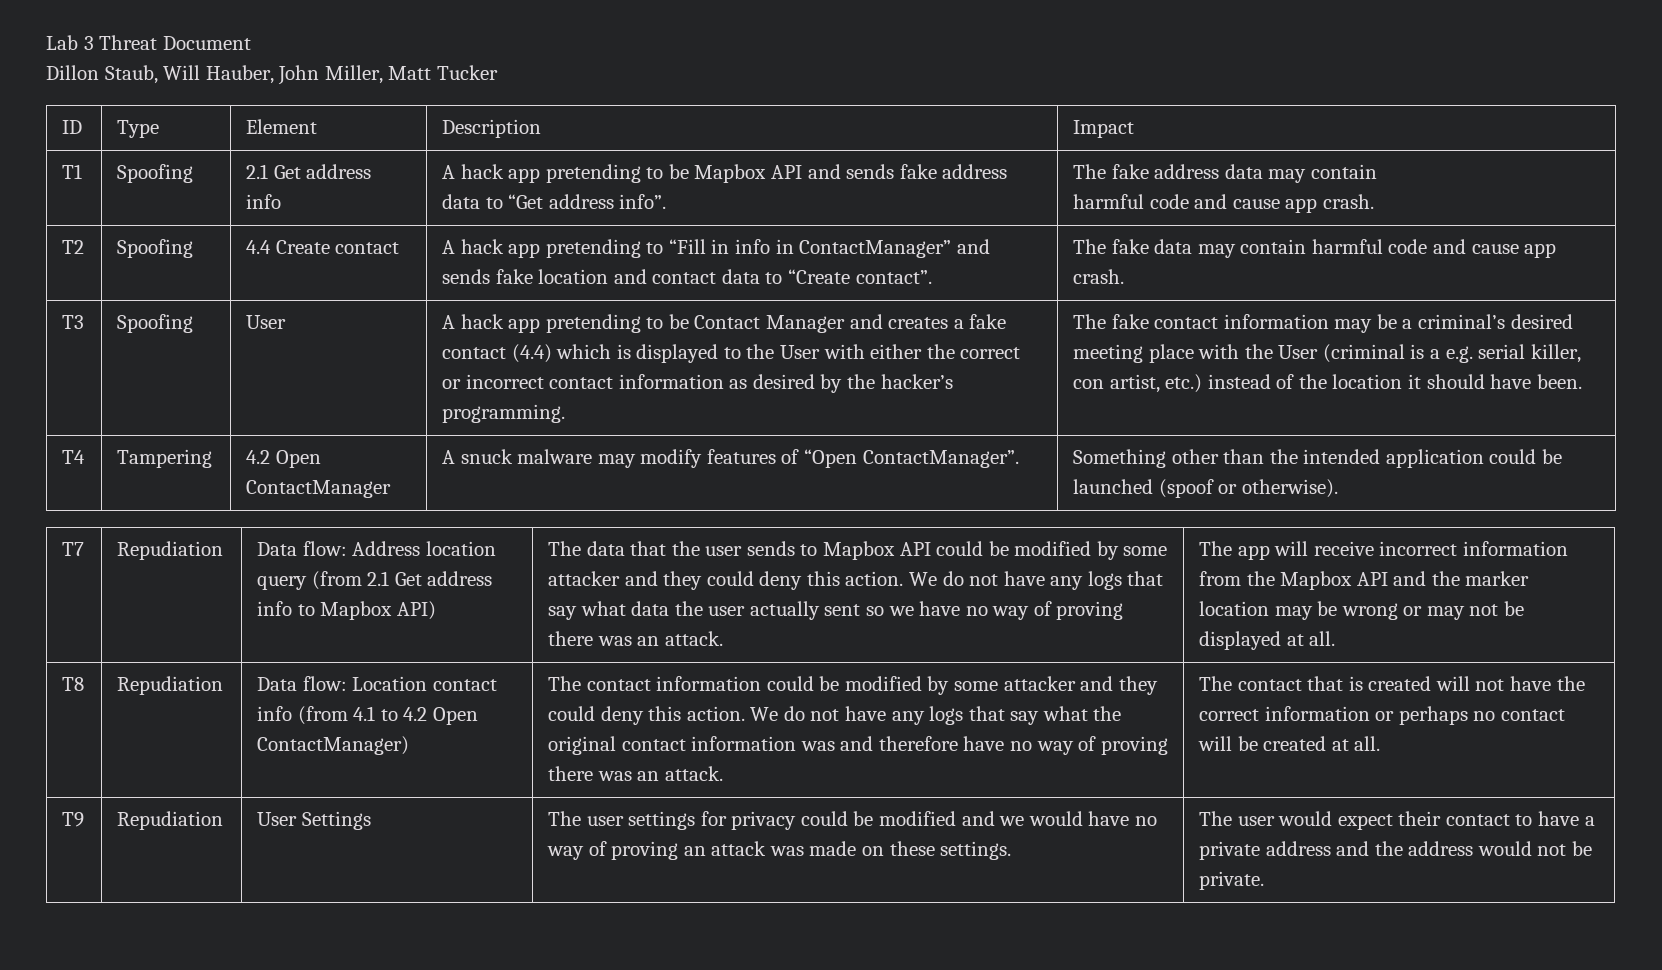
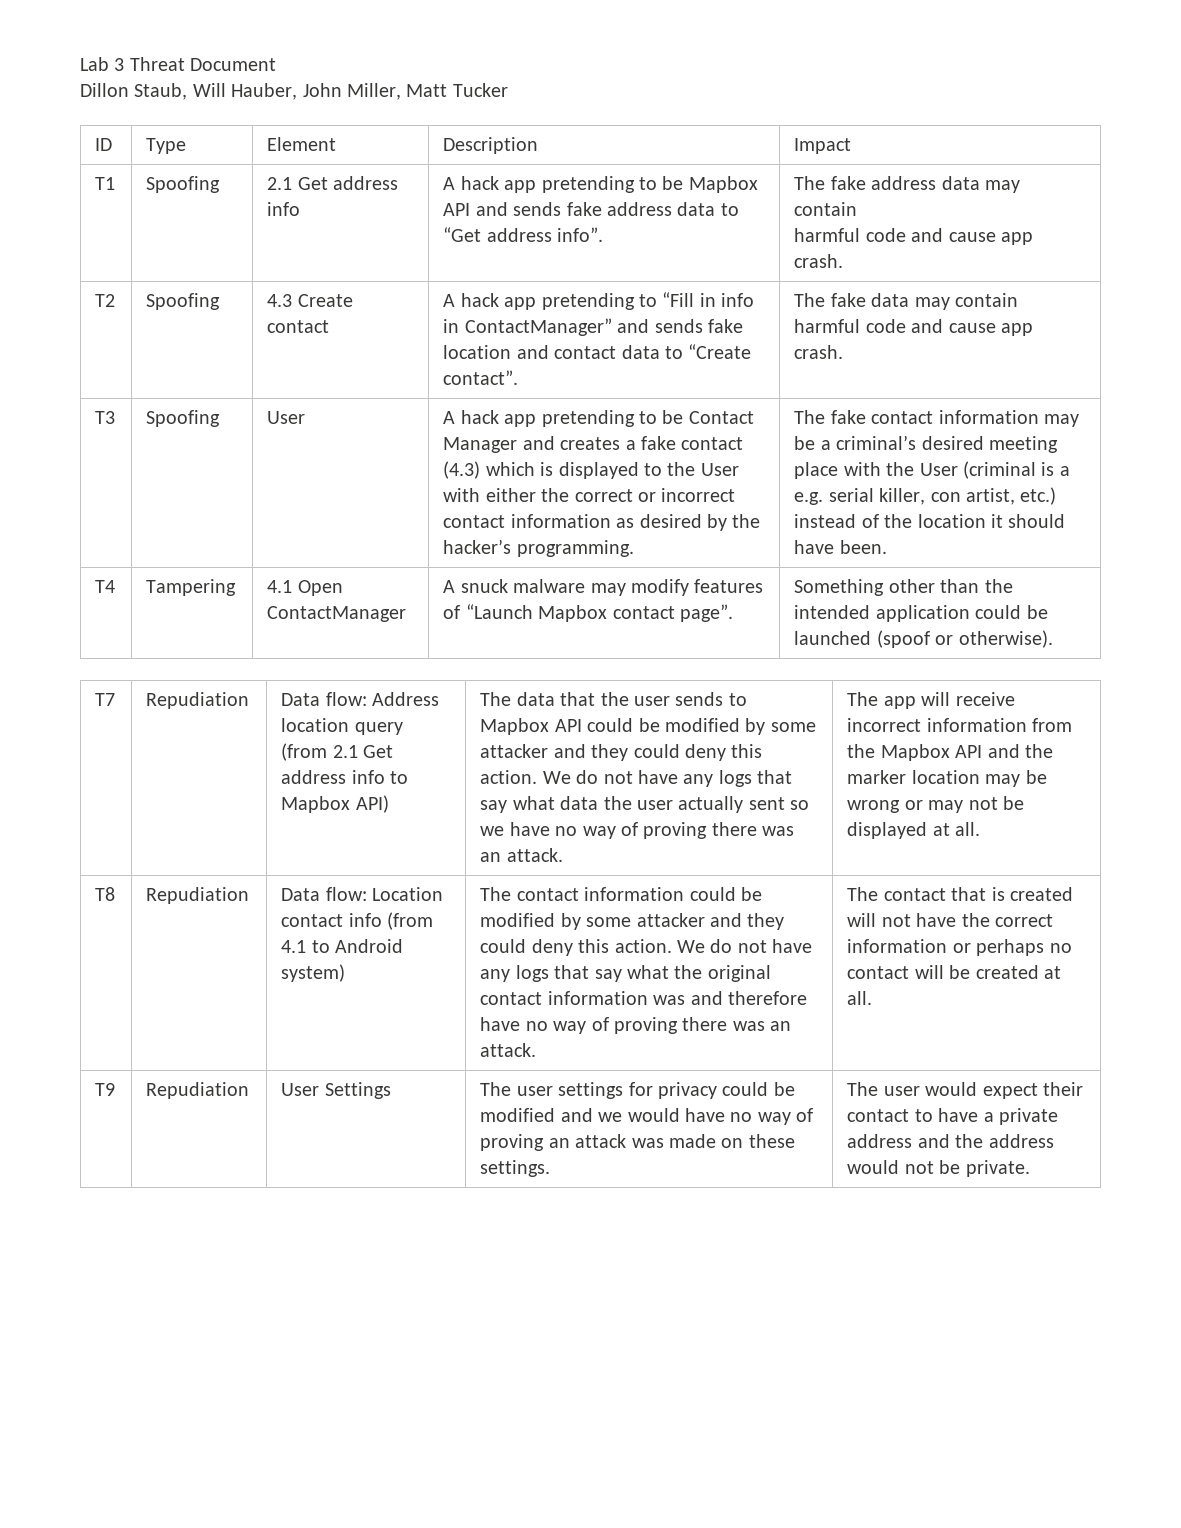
- T2 | Spoofing | 4.4 Create contact | A hack app pretending to “Fill in info in ContactManager” and sends fake location and contact data to “Create contact”. | The fake data may contain harmful code and cause app crash.
+ T2 | Spoofing | 4.3 Create contact | A hack app pretending to “Fill in info in ContactManager” and sends fake location and contact data to “Create contact”. | The fake data may contain harmful code and cause app crash.
- A hack app pretending to be Contact Manager and creates a fake contact (4.4) which is displayed to the User with either the correct or incorrect contact information as desired by the hacker’s programming.
+ A hack app pretending to be Contact Manager and creates a fake contact (4.3) which is displayed to the User with either the correct or incorrect contact information as desired by the hacker’s programming.
- T4 | Tampering | 4.2 Open ContactManager | A snuck malware may modify features of “Open ContactManager”. | Something other than the intended application could be launched (spoof or otherwise).
+ T4 | Tampering | 4.1 Open ContactManager | A snuck malware may modify features of “Launch Mapbox contact page”. | Something other than the intended application could be launched (spoof or otherwise).
- Data flow: Location contact info (from 4.1 to 4.2 Open ContactManager)
+ Data flow: Location contact info (from 4.1 to Android system)

